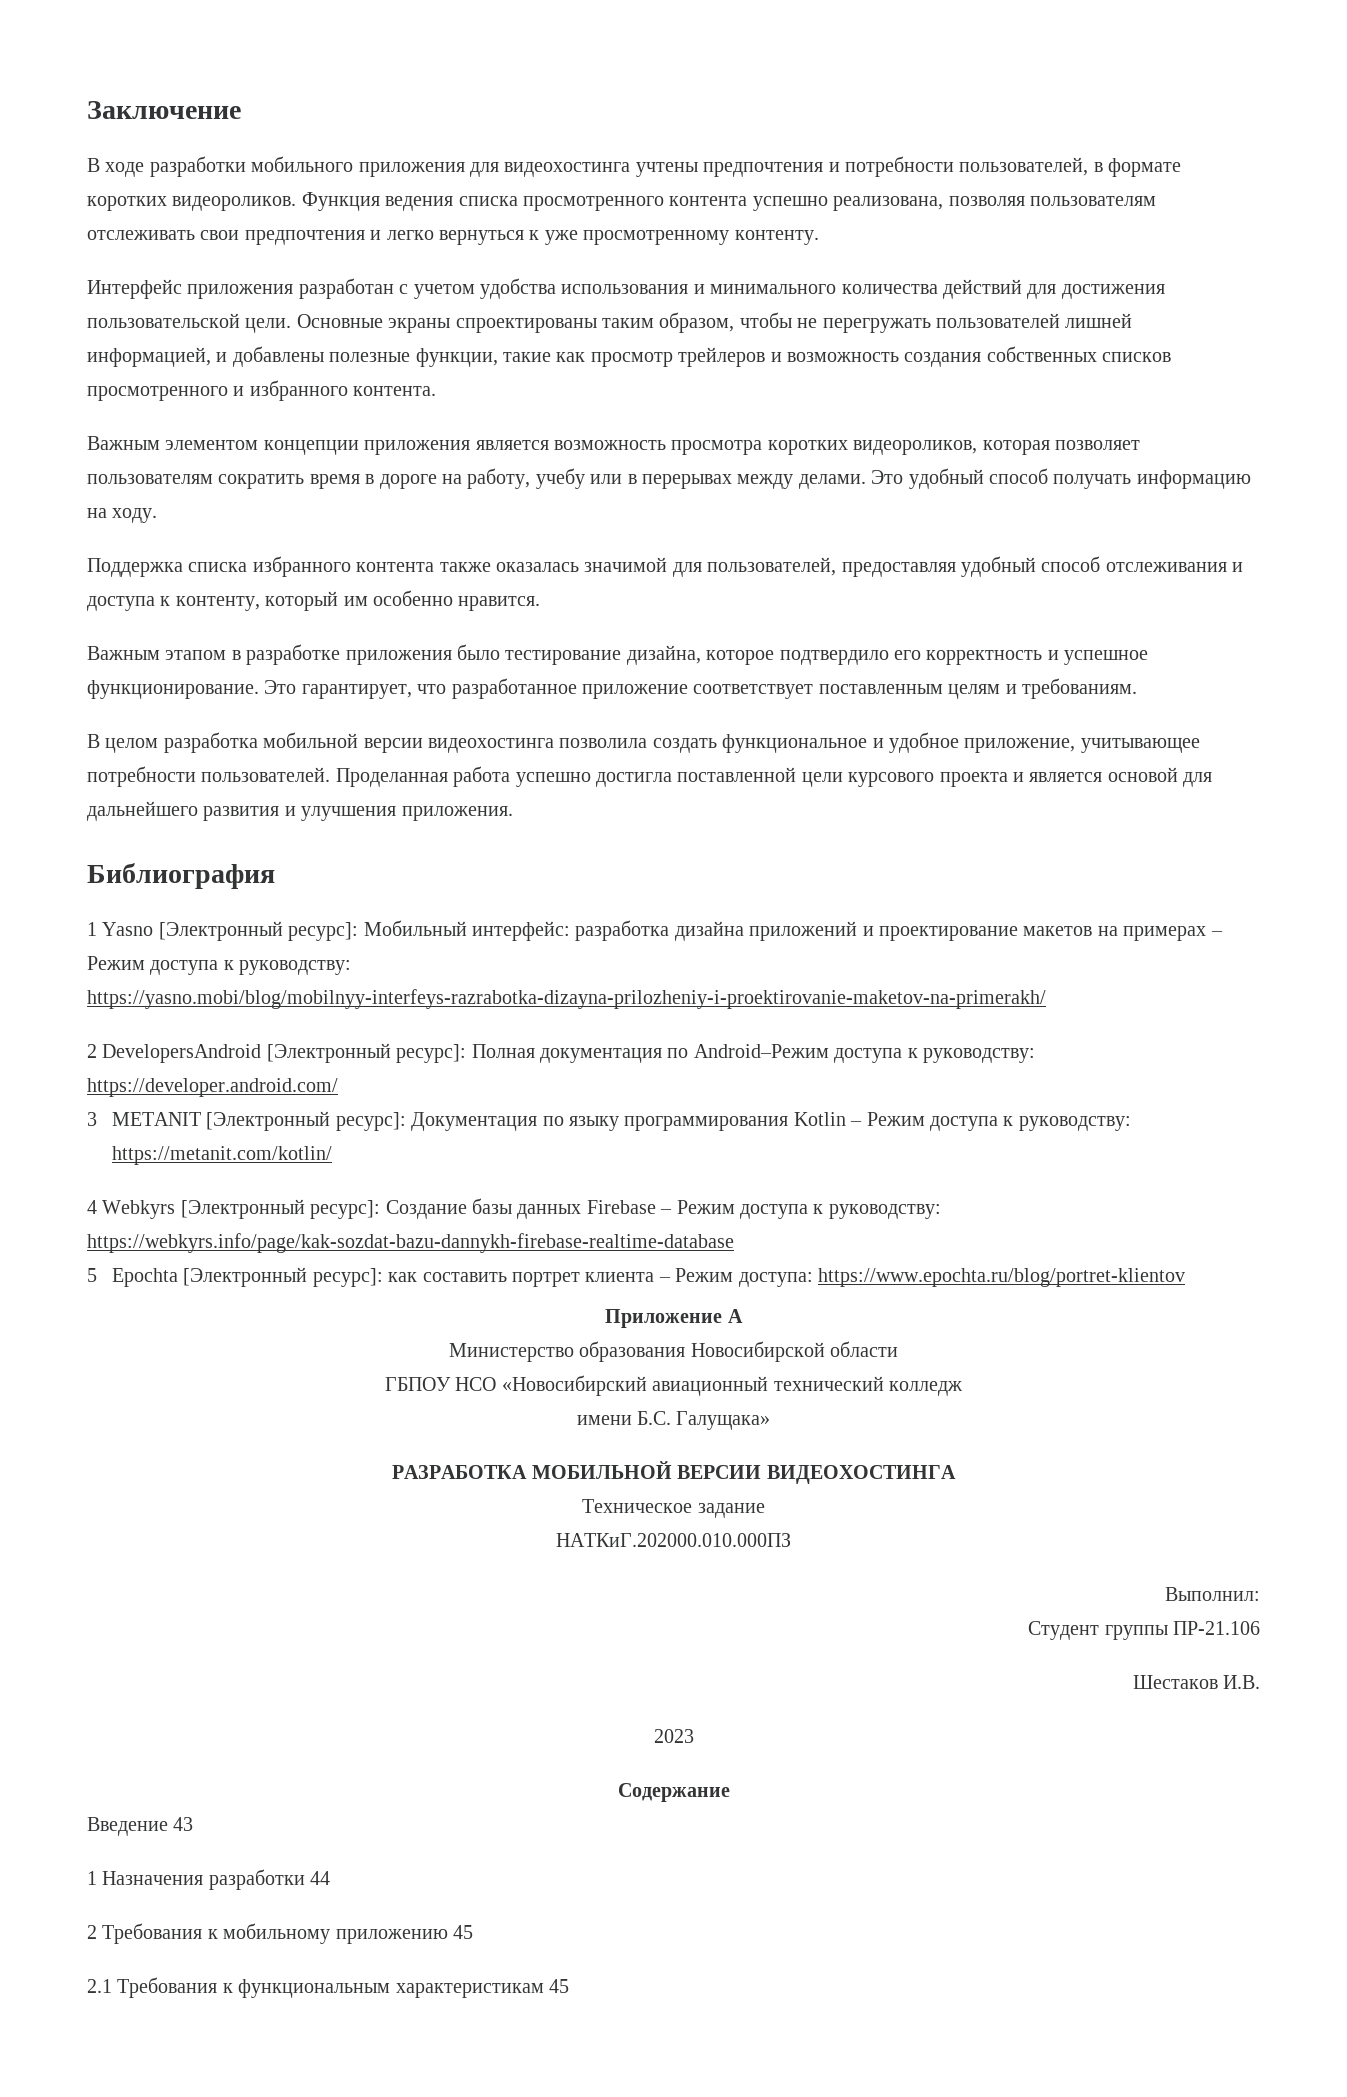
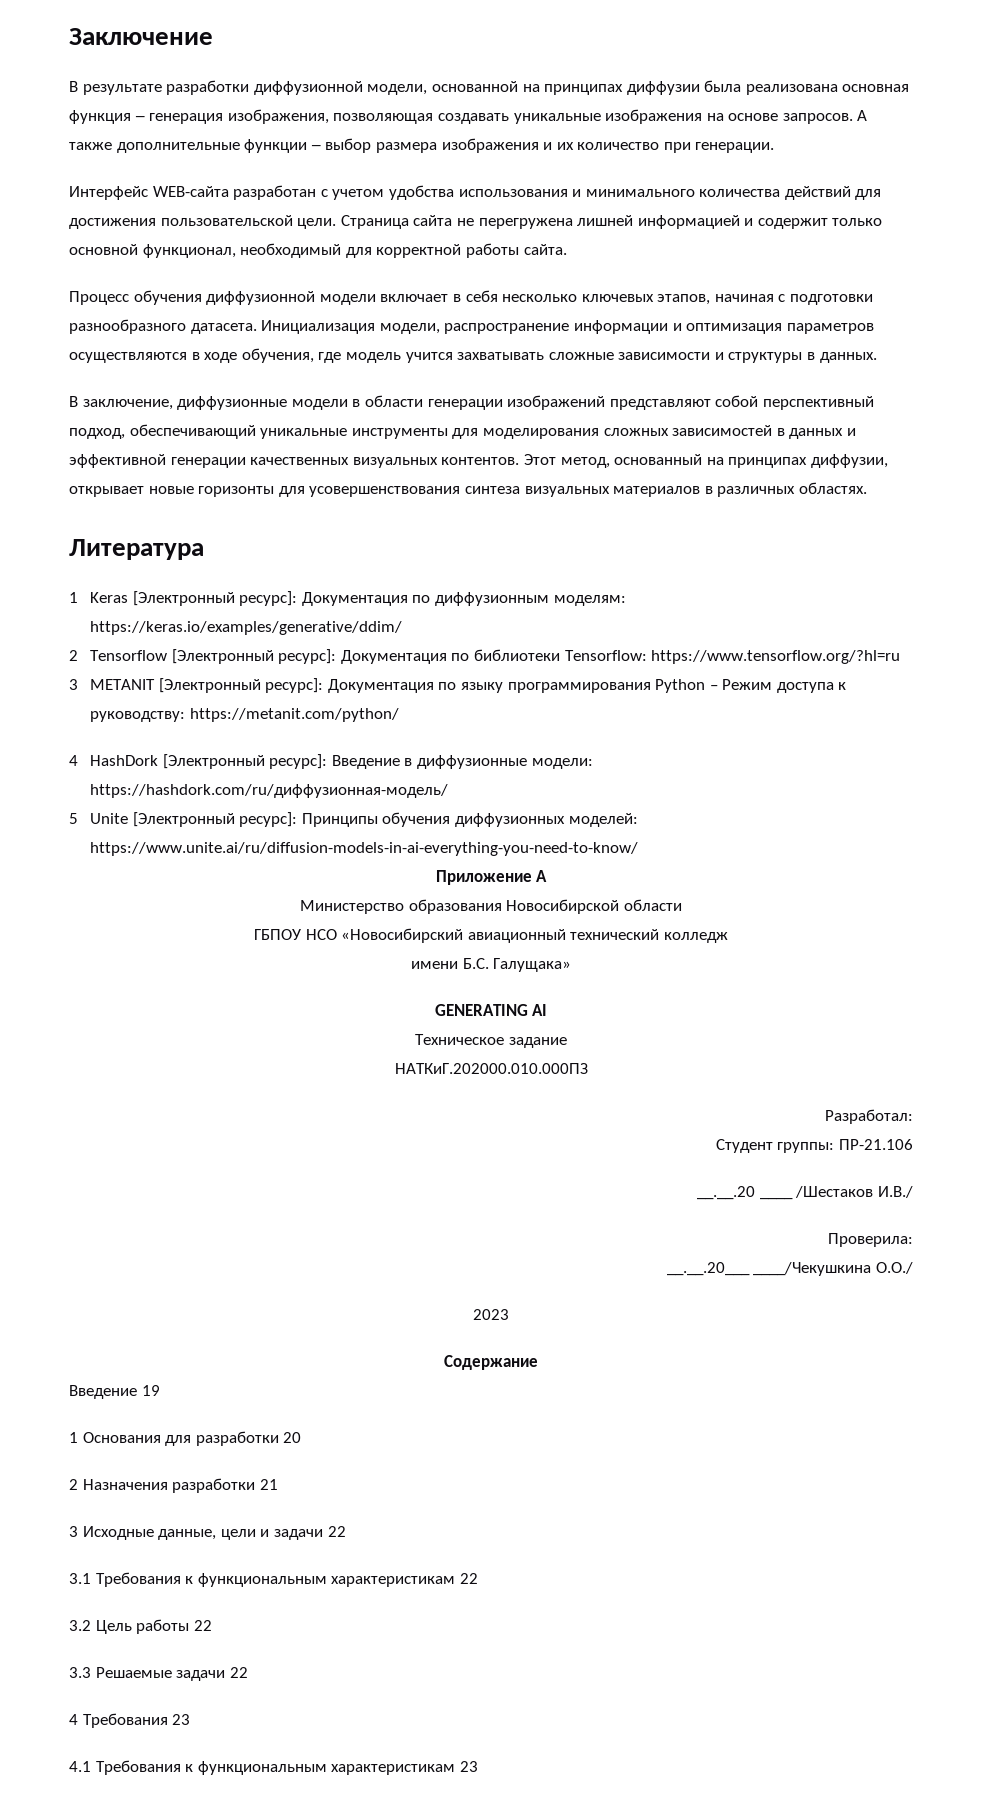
- В ходе разработки мобильного приложения для видеохостинга учтены предпочтения и потребности пользователей, в формате коротких видеороликов. Функция ведения списка просмотренного контента успешно реализована, позволяя пользователям отслеживать свои предпочтения и легко вернуться к уже просмотренному контенту.
+ В результате разработки диффузионной модели, основанной на принципах диффузии была реализована основная функция ─ генерация изображения, позволяющая создавать уникальные изображения на основе запросов. А также дополнительные функции ─ выбор размера изображения и их количество при генерации.
- Интерфейс приложения разработан с учетом удобства использования и минимального количества действий для достижения пользовательской цели.
+ Интерфейс WEB-сайта разработан с учетом удобства использования и минимального количества действий для достижения пользовательской цели.
- Основные экраны спроектированы таким образом, чтобы не перегружать пользователей лишней информацией, и добавлены полезные функции, такие как просмотр трейлеров и возможность создания собственных списков просмотренного и избранного контента.
- Важным элементом концепции приложения является возможность просмотра коротких видеороликов, которая позволяет пользователям сократить время в дороге на работу, учебу или в перерывах между делами. Это удобный способ получать информацию на ходу.
- Поддержка списка избранного контента также оказалась значимой для пользователей, предоставляя удобный способ отслеживания и доступа к контенту, который им особенно нравится.
- Важным этапом в разработке приложения было тестирование дизайна, которое подтвердило его корректность и успешное функционирование. Это гарантирует, что разработанное приложение соответствует поставленным целям и требованиям.
- В целом разработка мобильной версии видеохостинга позволила создать функциональное и удобное приложение, учитывающее потребности пользователей. Проделанная работа успешно достигла поставленной цели курсового проекта и является основой для дальнейшего развития и улучшения приложения.
- Библиография
- 1 Yasno [Электронный ресурс]: Мобильный интерфейс: разработка дизайна приложений и проектирование макетов на примерах – Режим доступа к руководству: https://yasno.mobi/blog/mobilnyy-interfeys-razrabotka-dizayna-prilozheniy-i-proektirovanie-maketov-na-primerakh/
- 2 DevelopersAndroid [Электронный ресурс]: Полная документация по Android–Режим доступа к руководству: https://developer.android.com/
+ Страница сайта не перегружена лишней информацией и содержит только основной функционал, необходимый для корректной работы сайта.
+ Процесс обучения диффузионной модели включает в себя несколько ключевых этапов, начиная с подготовки разнообразного датасета. Инициализация модели, распространение информации и оптимизация параметров осуществляются в ходе обучения, где модель учится захватывать сложные зависимости и структуры в данных.
+ В заключение, диффузионные модели в области генерации изображений представляют собой перспективный подход, обеспечивающий уникальные инструменты для моделирования сложных зависимостей в данных и эффективной генерации качественных визуальных контентов. Этот метод, основанный на принципах диффузии, открывает новые горизонты для усовершенствования синтеза визуальных материалов в различных областях.
+ Литература
+ 1 Keras [Электронный ресурс]: Документация по диффузионным моделям: https://keras.io/examples/generative/ddim/
+ 2 Tensorflow [Электронный ресурс]: Документация по библиотеки Tensorflow: https://www.tensorflow.org/?hl=ru
- 3 METANIT [Электронный ресурс]: Документация по языку программирования Kotlin – Режим доступа к руководству: https://metanit.com/kotlin/
- 4 Webkyrs [Электронный ресурс]: Создание базы данных Firebase – Режим доступа к руководству: https://webkyrs.info/page/kak-sozdat-bazu-dannykh-firebase-realtime-database
+ 3 METANIT [Электронный ресурс]: Документация по языку программирования Python – Режим доступа к руководству: https://metanit.com/python/
+ 4 HashDork [Электронный ресурс]: Введение в диффузионные модели: https://hashdork.com/ru/диффузионная-модель/
- 5 Epochta [Электронный ресурс]: как составить портрет клиента – Режим доступа: https://www.epochta.ru/blog/portret-klientov
+ 5 Unite [Электронный ресурс]: Принципы обучения диффузионных моделей: https://www.unite.ai/ru/diffusion-models-in-ai-everything-you-need-to-know/
- РАЗРАБОТКА МОБИЛЬНОЙ ВЕРСИИ ВИДЕОХОСТИНГА
+ GENERATING AI
- Выполнил:
+ Разработал:
- Студент группы ПР-21.106
+ Студент группы: ПР-21.106
- Шестаков И.В.
+ __.__.20 ____ /Шестаков И.В./
+ Проверила:
+ __.__.20___ ____/Чекушкина О.О./
- Введение 43
- 1 Назначения разработки 44
- 2 Требования к мобильному приложению 45
- 2.1 Требования к функциональным характеристикам 45
+ Введение 19
+ 1 Основания для разработки 20
+ 2 Назначения разработки 21
+ 3 Исходные данные, цели и задачи 22
+ 3.1 Требования к функциональным характеристикам 22
+ 3.2 Цель работы 22
+ 3.3 Решаемые задачи 22
+ 4 Требования 23
+ 4.1 Требования к функциональным характеристикам 23

